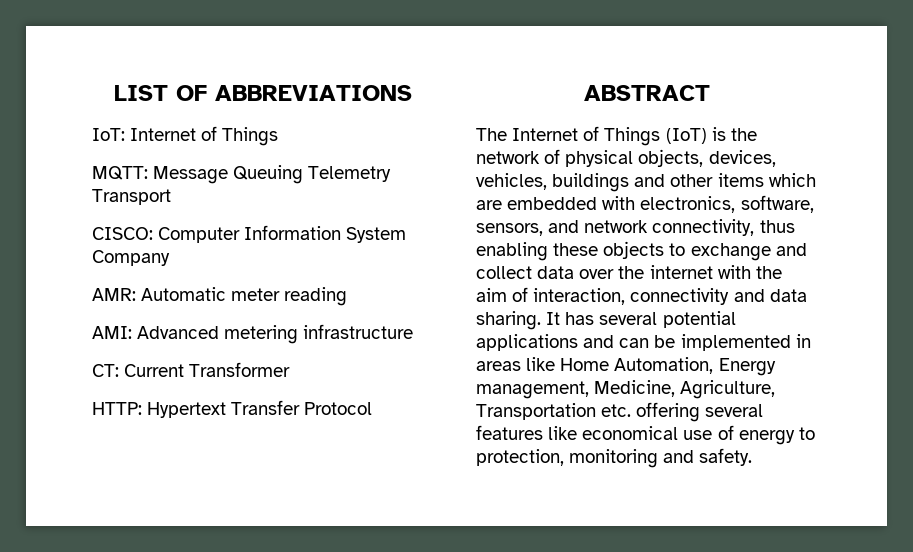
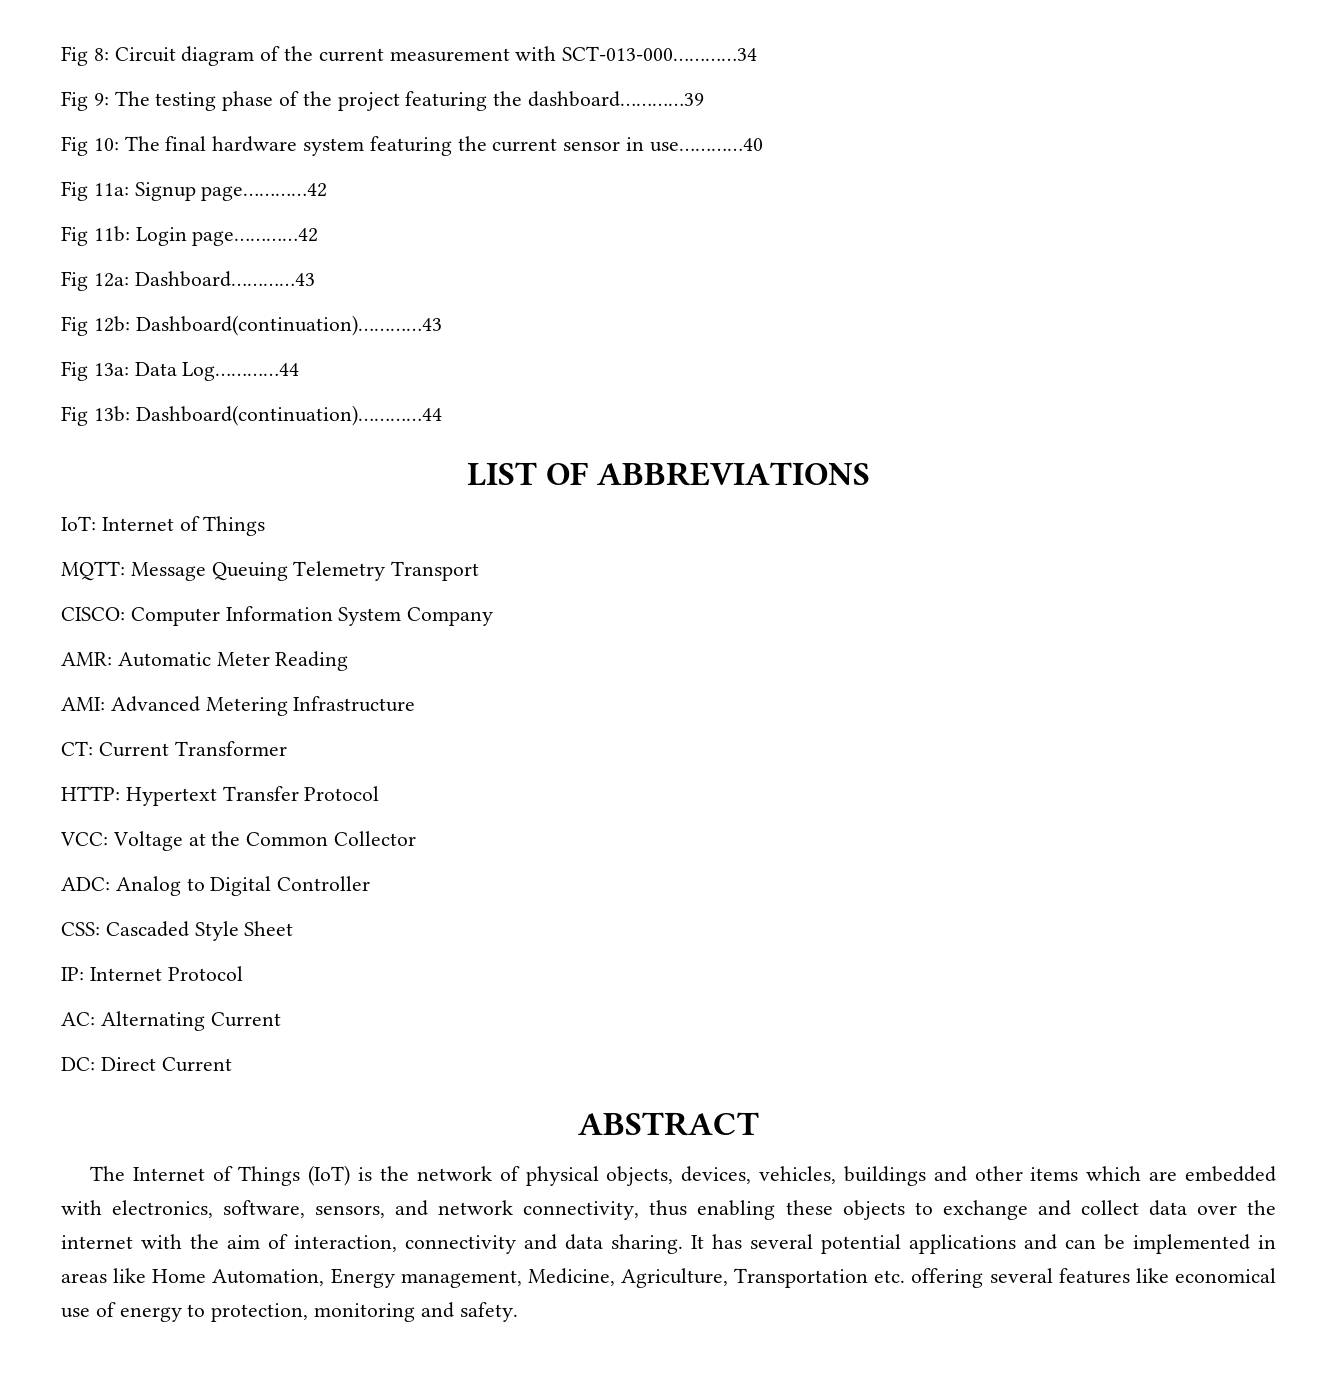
+ Fig 8: Circuit diagram of the current measurement with SCT-013-000…………34
+ Fig 9: The testing phase of the project featuring the dashboard…………39
+ Fig 10: The final hardware system featuring the current sensor in use…………40
+ Fig 11a: Signup page…………42
+ Fig 11b: Login page…………42
+ Fig 12a: Dashboard…………43
+ Fig 12b: Dashboard(continuation)…………43
+ Fig 13a: Data Log…………44
+ Fig 13b: Dashboard(continuation)…………44
- AMR: Automatic meter reading
+ AMR: Automatic Meter Reading
- AMI: Advanced metering infrastructure
+ AMI: Advanced Metering Infrastructure
+ VCC: Voltage at the Common Collector
+ ADC: Analog to Digital Controller
+ CSS: Cascaded Style Sheet
+ IP: Internet Protocol
+ AC: Alternating Current
+ DC: Direct Current

